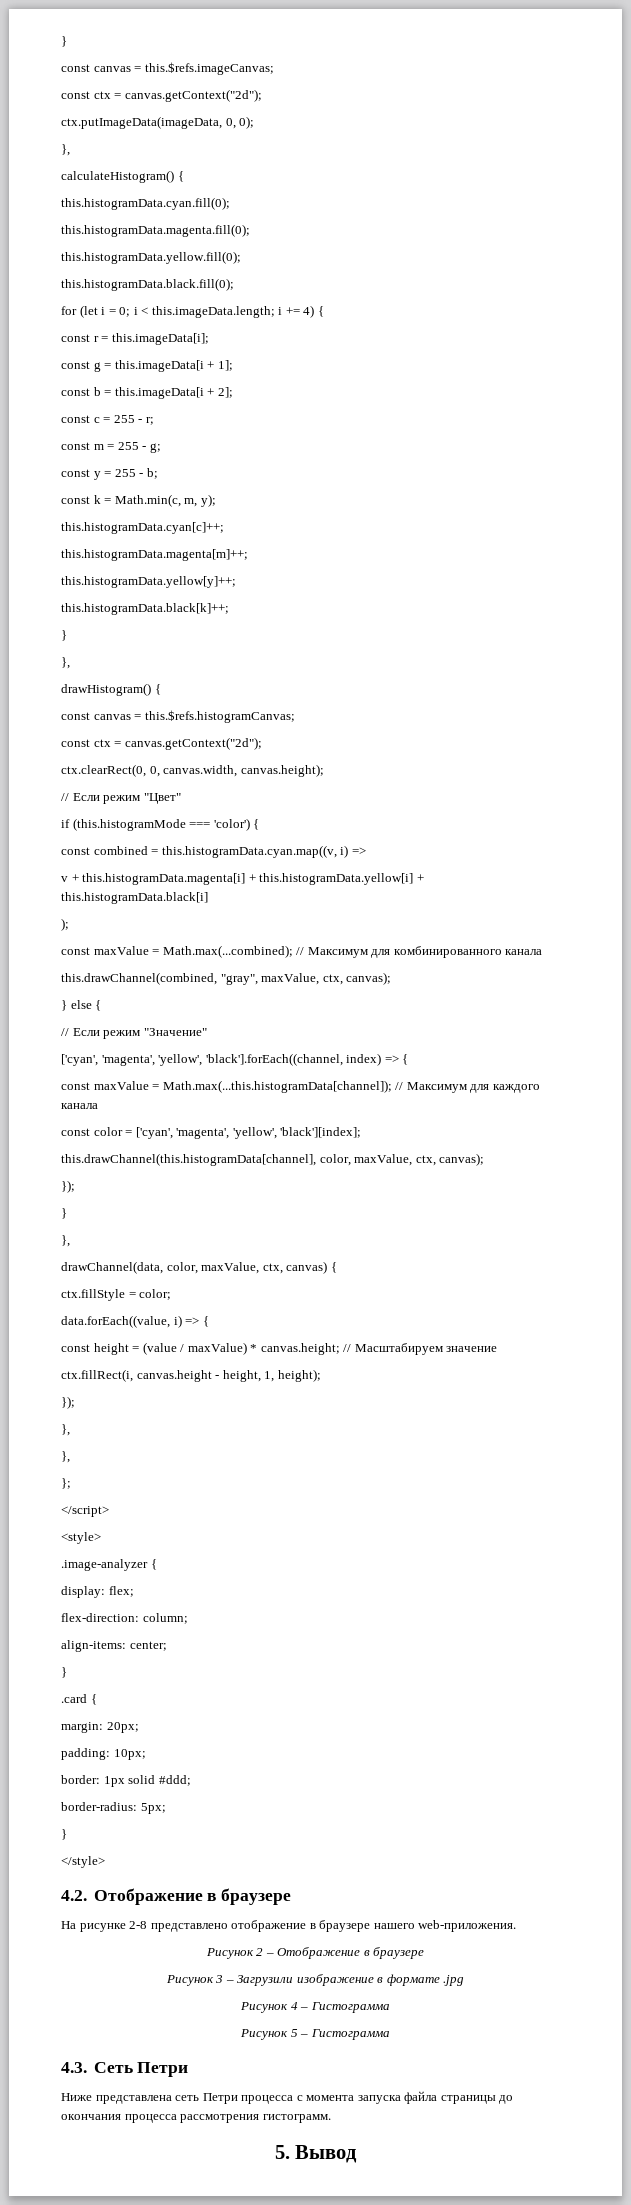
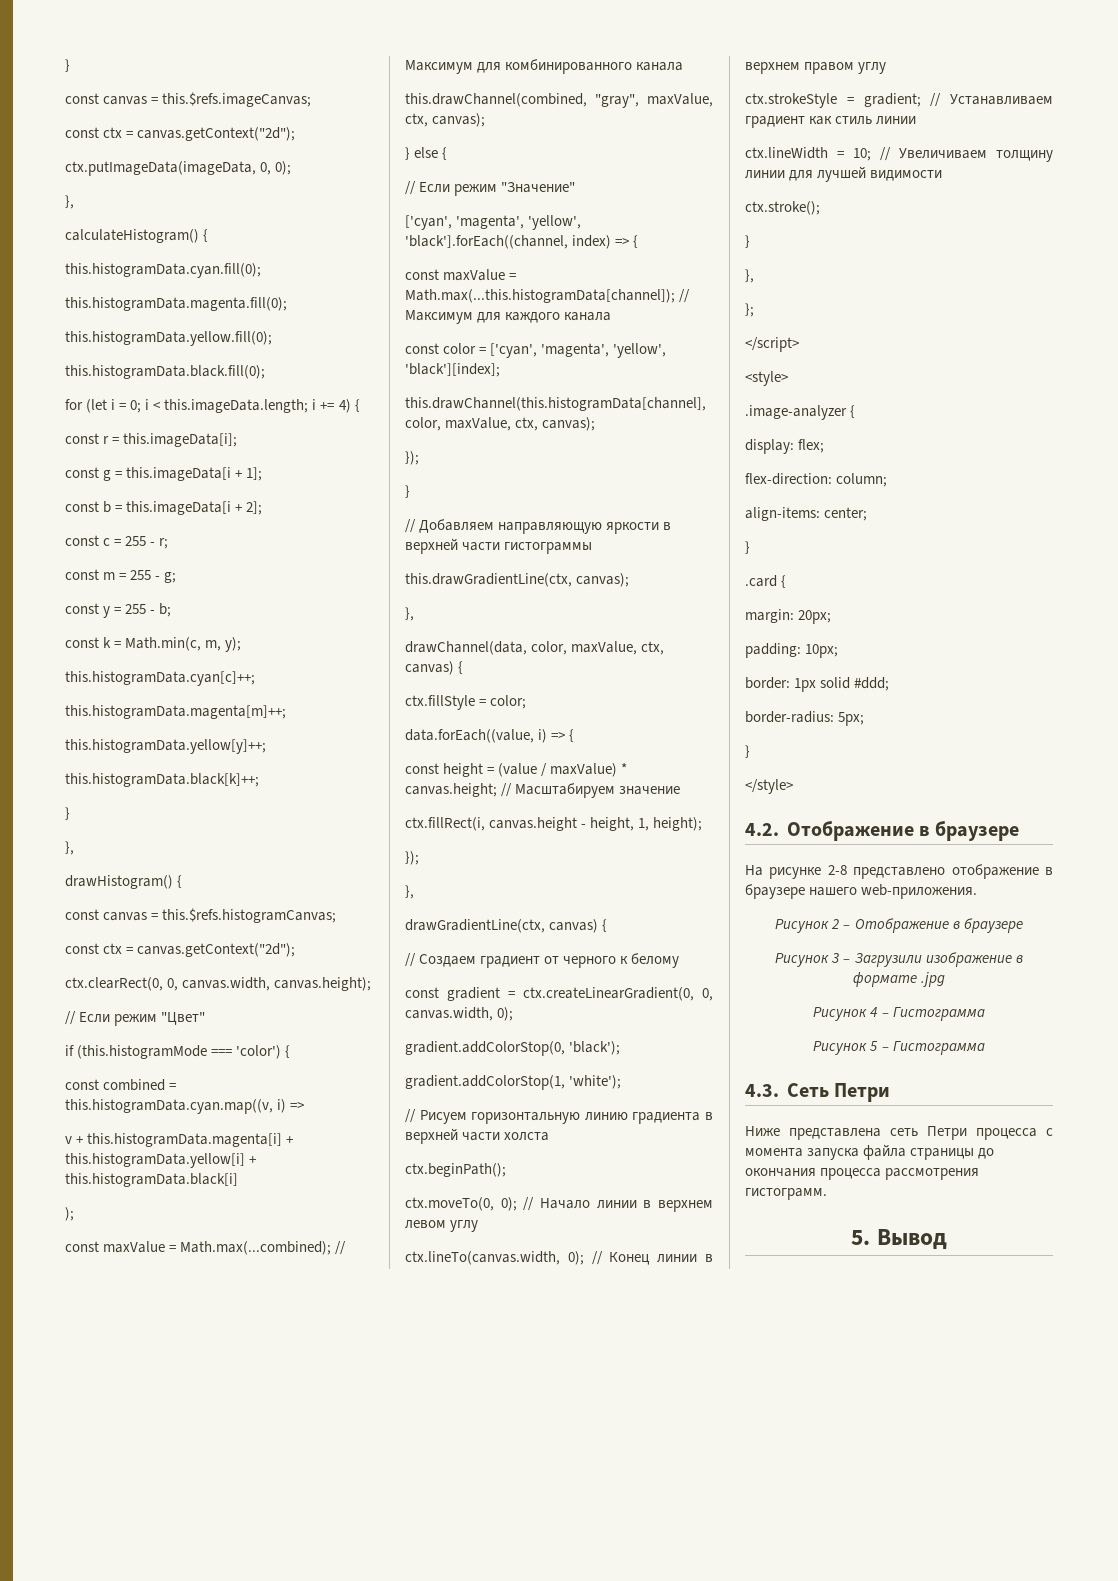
+ // Добавляем направляющую яркости в верхней части гистограммы
+ this.drawGradientLine(ctx, canvas);
+ drawGradientLine(ctx, canvas) {
+ // Создаем градиент от черного к белому
+ const gradient = ctx.createLinearGradient(0, 0, canvas.width, 0);
+ gradient.addColorStop(0, 'black');
+ gradient.addColorStop(1, 'white');
+ // Рисуем горизонтальную линию градиента в верхней части холста
+ ctx.beginPath();
+ ctx.moveTo(0, 0); // Начало линии в верхнем левом углу
+ ctx.lineTo(canvas.width, 0); // Конец линии в верхнем правом углу
+ ctx.strokeStyle = gradient; // Устанавливаем градиент как стиль линии
+ ctx.lineWidth = 10; // Увеличиваем толщину линии для лучшей видимости
+ ctx.stroke();
+ }

